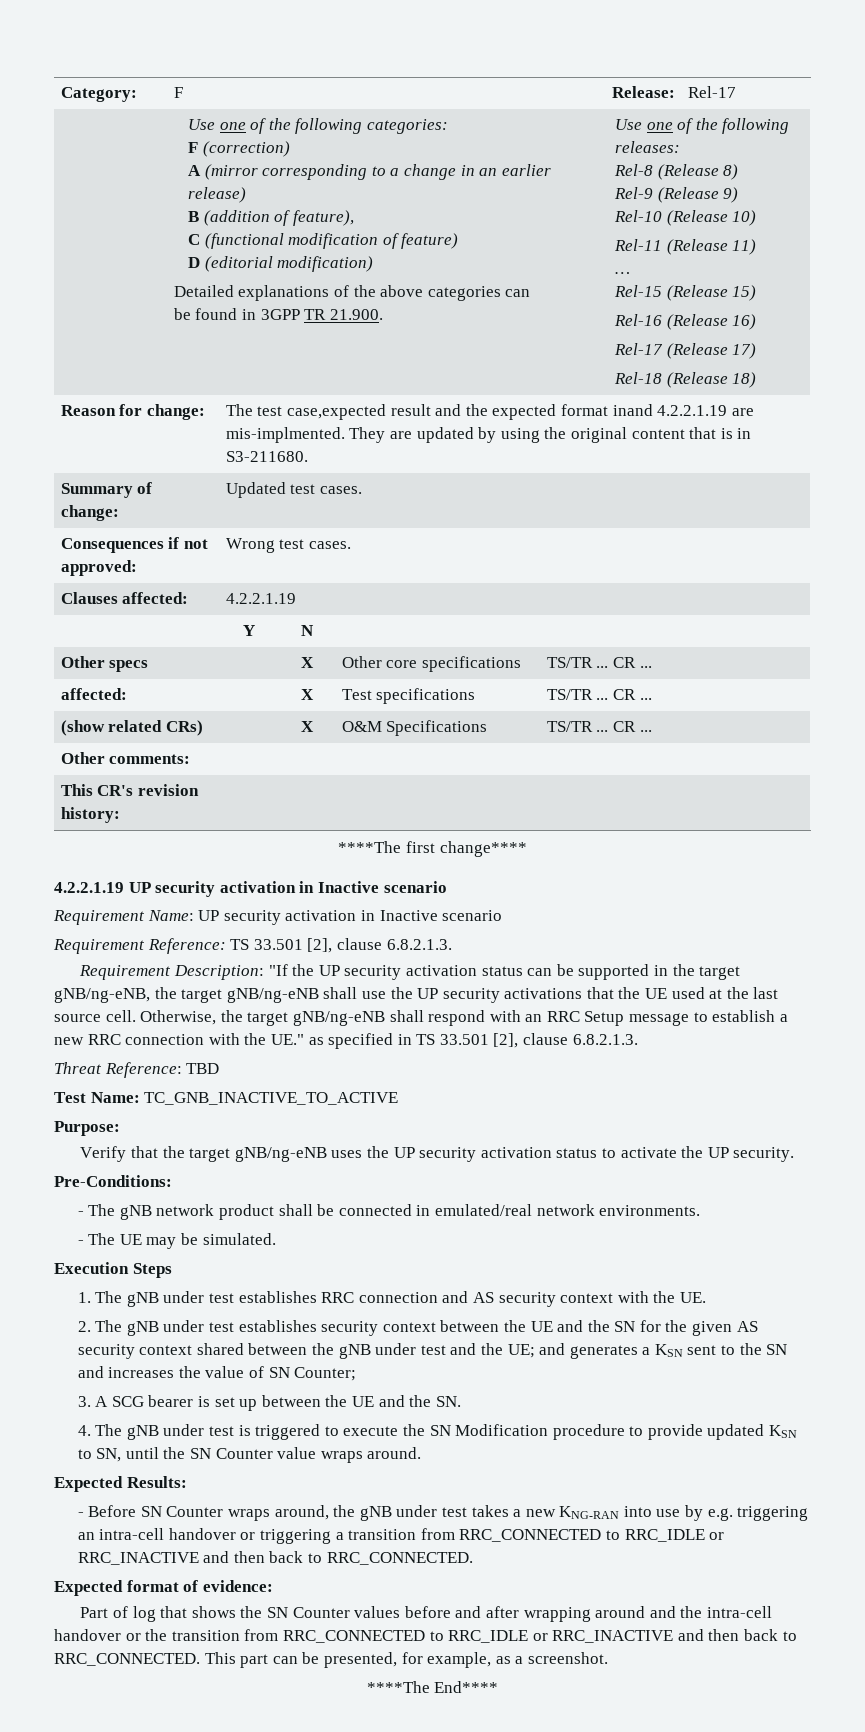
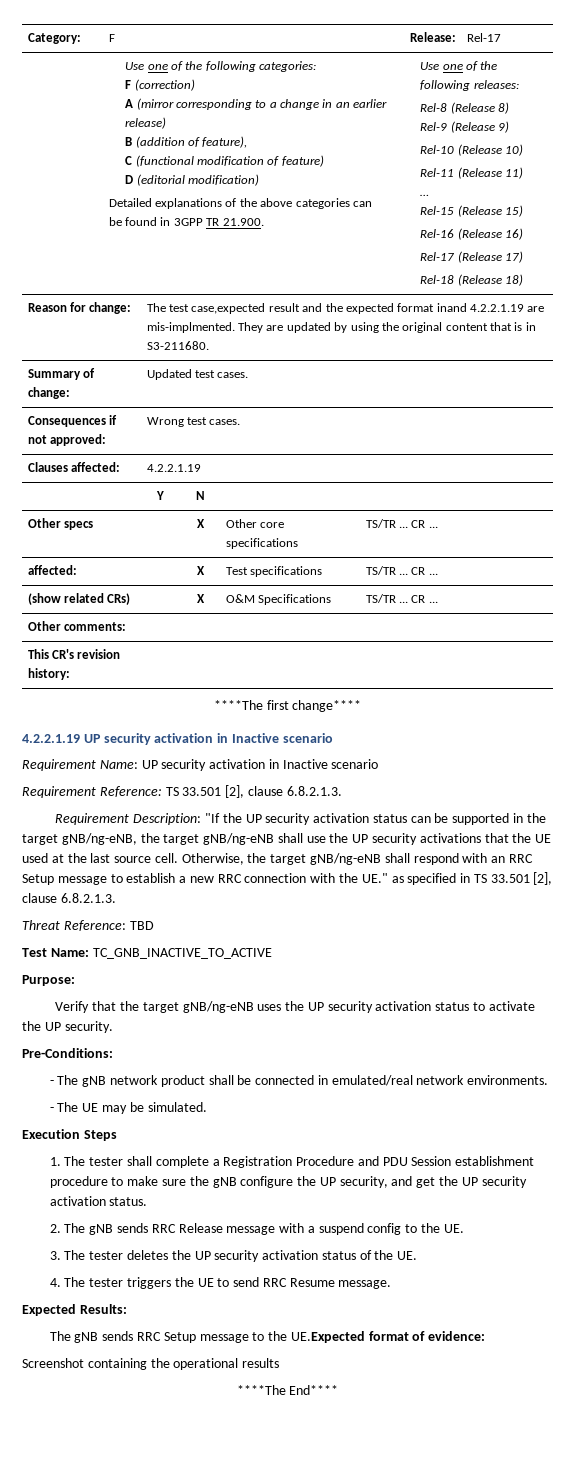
- 1. The gNB under test establishes RRC connection and AS security context with the UE.
- 2. The gNB under test establishes security context between the UE and the SN for the given AS security context shared between the gNB under test and the UE; and generates a KSN sent to the SN and increases the value of SN Counter;
- 3. A SCG bearer is set up between the UE and the SN.
- 4. The gNB under test is triggered to execute the SN Modification procedure to provide updated KSN to SN, until the SN Counter value wraps around.
+ 1. The tester shall complete a Registration Procedure and PDU Session establishment procedure to make sure the gNB configure the UP security, and get the UP security activation status.
+ 2. The gNB sends RRC Release message with a suspend config to the UE.
+ 3. The tester deletes the UP security activation status of the UE.
+ 4. The tester triggers the UE to send RRC Resume message.
  Expected Results:
- - Before SN Counter wraps around, the gNB under test takes a new KNG-RAN into use by e.g. triggering an intra-cell handover or triggering a transition from RRC_CONNECTED to RRC_IDLE or RRC_INACTIVE and then back to RRC_CONNECTED.
- Expected format of evidence:
- Part of log that shows the SN Counter values before and after wrapping around and the intra-cell handover or the transition from RRC_CONNECTED to RRC_IDLE or RRC_INACTIVE and then back to RRC_CONNECTED. This part can be presented, for example, as a screenshot.
+ The gNB sends RRC Setup message to the UE.Expected format of evidence:
+ Screenshot containing the operational results

